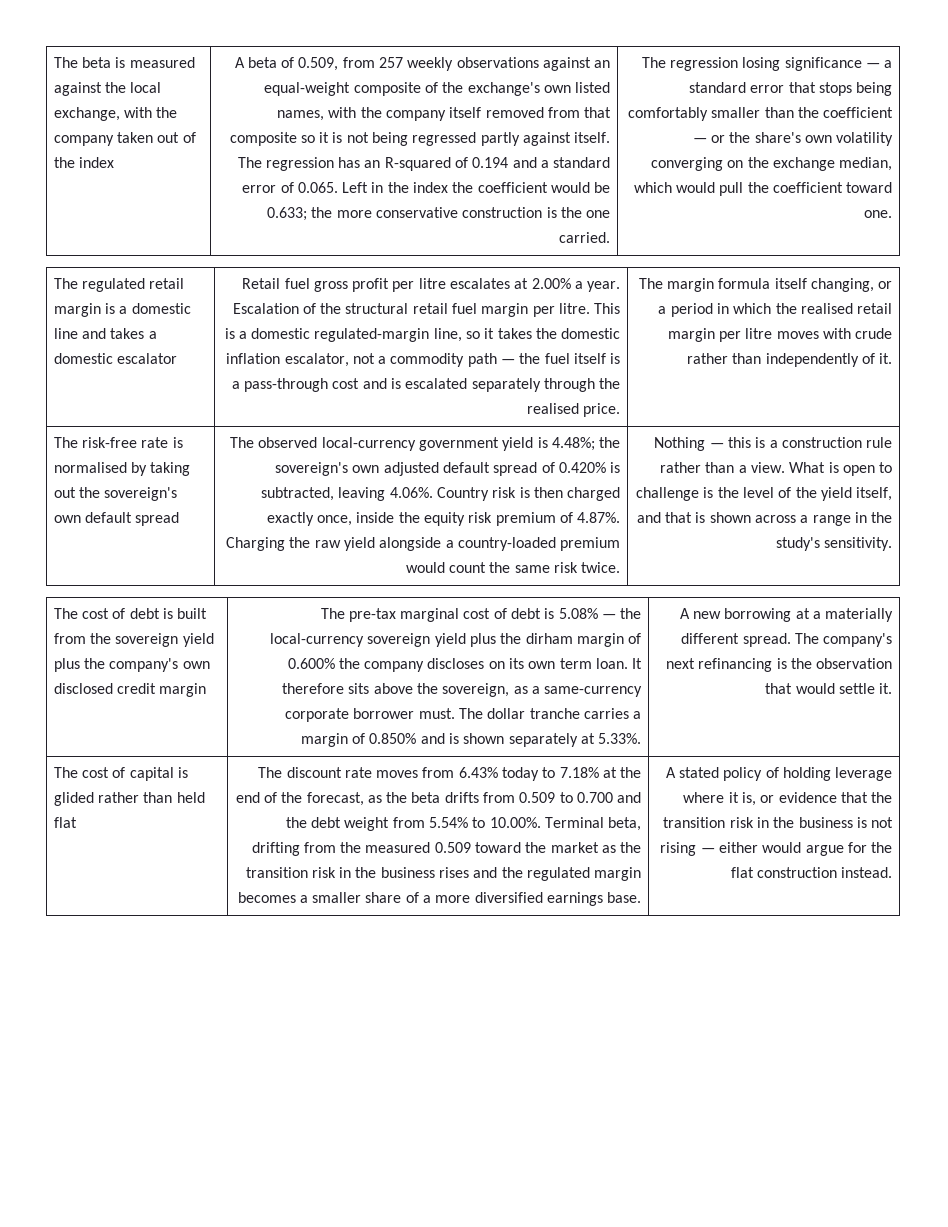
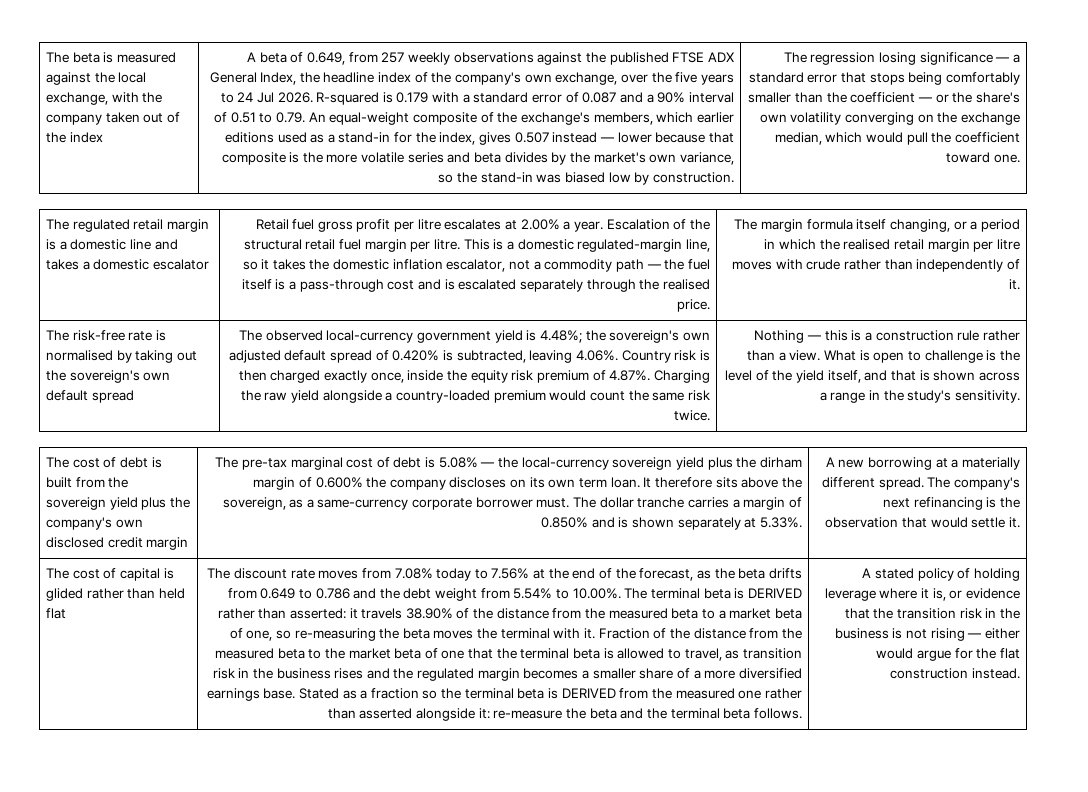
- A beta of 0.509, from 257 weekly observations against an equal-weight composite of the exchange's own listed names, with the company itself removed from that composite so it is not being regressed partly against itself. The regression has an R-squared of 0.194 and a standard error of 0.065. Left in the index the coefficient would be 0.633; the more conservative construction is the one carried.
+ A beta of 0.649, from 257 weekly observations against the published FTSE ADX General Index, the headline index of the company's own exchange, over the five years to 24 Jul 2026. R-squared is 0.179 with a standard error of 0.087 and a 90% interval of 0.51 to 0.79. An equal-weight composite of the exchange's members, which earlier editions used as a stand-in for the index, gives 0.507 instead — lower because that composite is the more volatile series and beta divides by the market's own variance, so the stand-in was biased low by construction.
- The discount rate moves from 6.43% today to 7.18% at the end of the forecast, as the beta drifts from 0.509 to 0.700 and the debt weight from 5.54% to 10.00%. Terminal beta, drifting from the measured 0.509 toward the market as the transition risk in the business rises and the regulated margin becomes a smaller share of a more diversified earnings base.
+ The discount rate moves from 7.08% today to 7.56% at the end of the forecast, as the beta drifts from 0.649 to 0.786 and the debt weight from 5.54% to 10.00%. The terminal beta is DERIVED rather than asserted: it travels 38.90% of the distance from the measured beta to a market beta of one, so re-measuring the beta moves the terminal with it. Fraction of the distance from the measured beta to the market beta of one that the terminal beta is allowed to travel, as transition risk in the business rises and the regulated margin becomes a smaller share of a more diversified earnings base. Stated as a fraction so the terminal beta is DERIVED from the measured one rather than asserted alongside it: re-measure the beta and the terminal beta follows.

